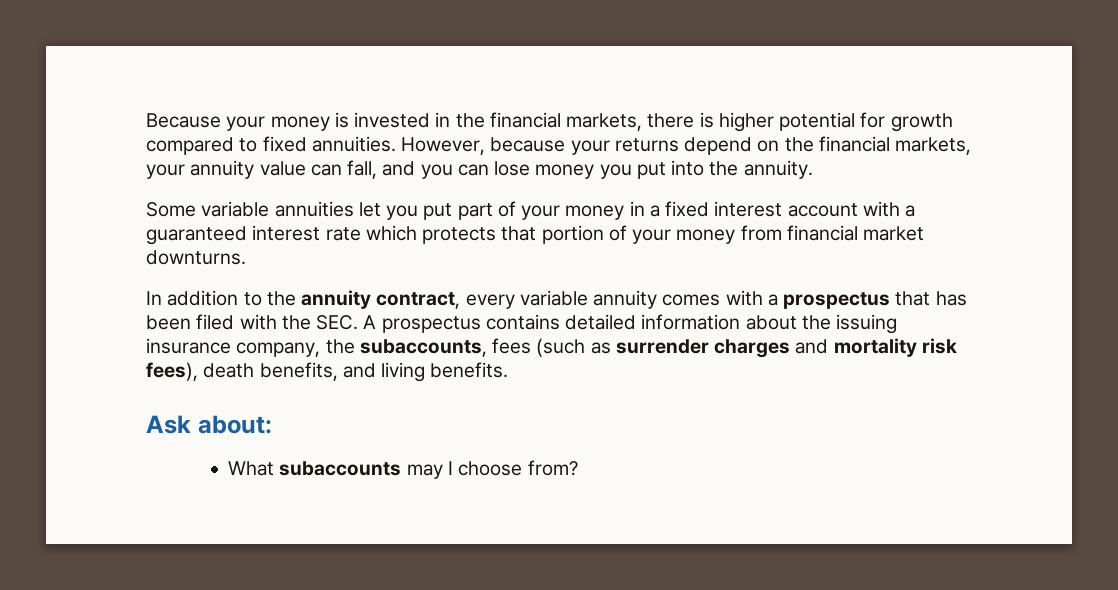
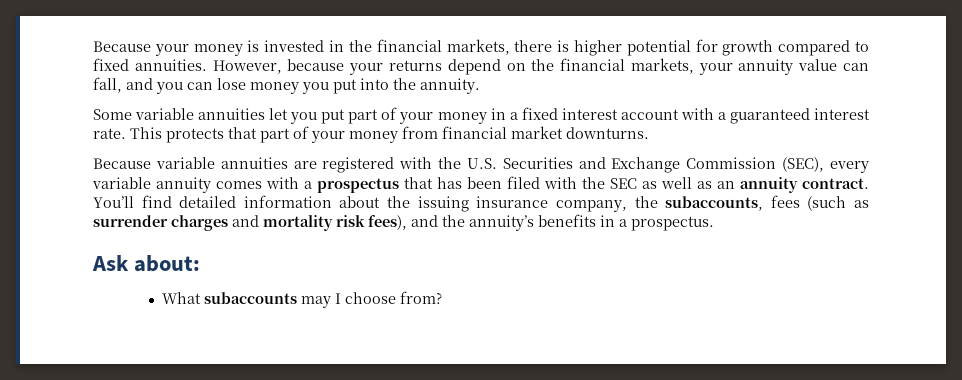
- Some variable annuities let you put part of your money in a fixed interest account with a guaranteed interest rate which protects that portion of your money from financial market downturns.
+ Some variable annuities let you put part of your money in a fixed interest account with a guaranteed interest rate. This protects that part of your money from financial market downturns.
- In addition to the annuity contract, every variable annuity comes with a prospectus that has been filed with the SEC. A prospectus contains detailed information about the issuing insurance company, the subaccounts, fees (such as surrender charges and mortality risk fees), death benefits, and living benefits.
+ Because variable annuities are registered with the U.S. Securities and Exchange Commission (SEC), every variable annuity comes with a prospectus that has been filed with the SEC as well as an annuity contract. You’ll find detailed information about the issuing insurance company, the subaccounts, fees (such as surrender charges and mortality risk fees), and the annuity’s benefits in a prospectus.

